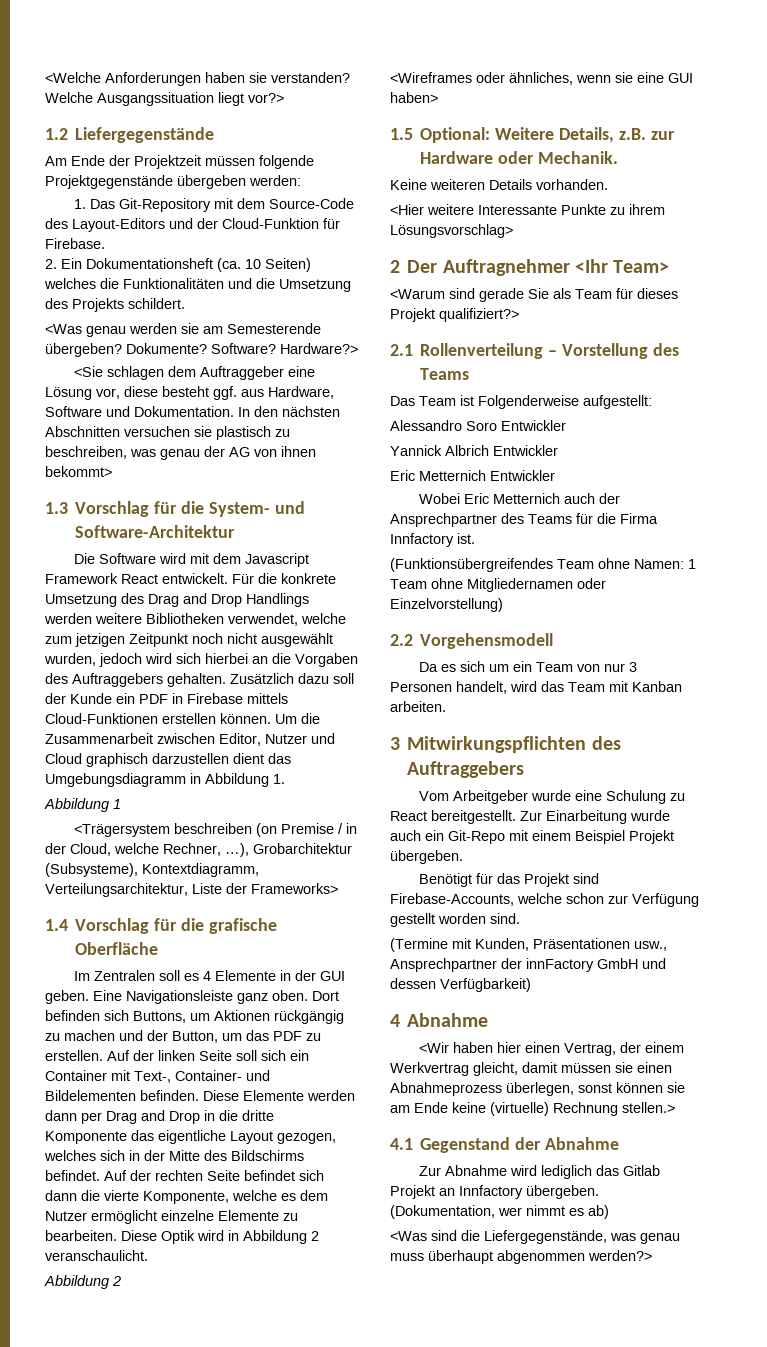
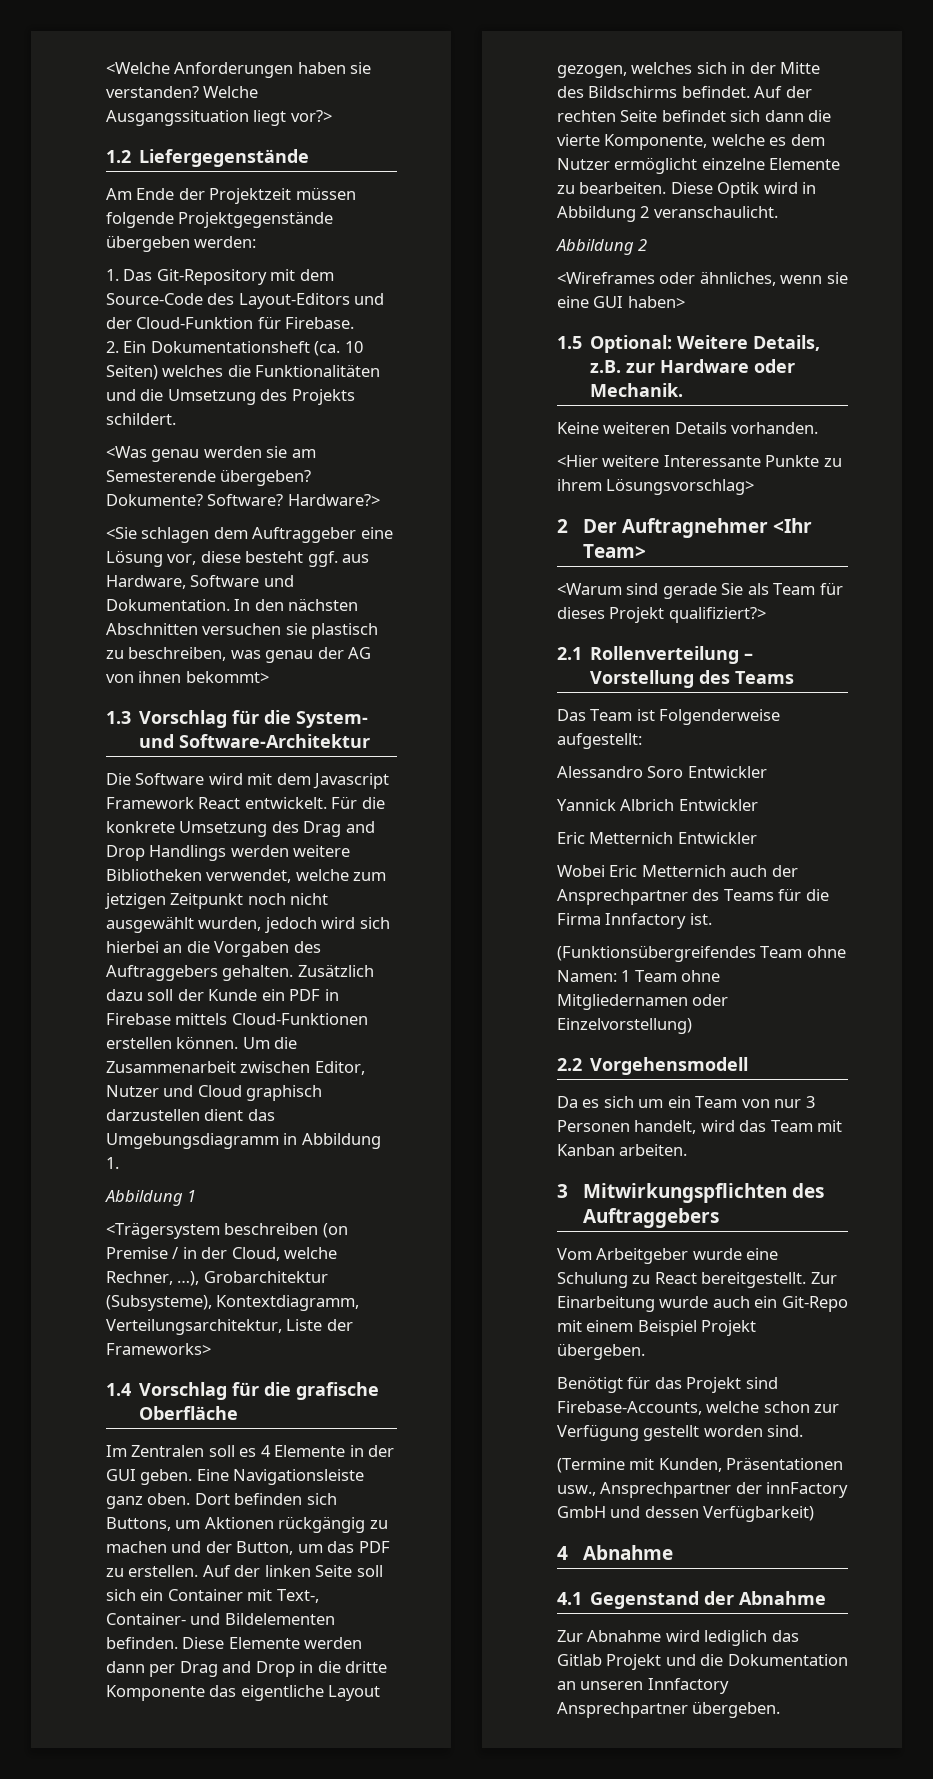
- <Wir haben hier einen Vertrag, der einem Werkvertrag gleicht, damit müssen sie einen Abnahmeprozess überlegen, sonst können sie am Ende keine (virtuelle) Rechnung stellen.>
- Zur Abnahme wird lediglich das Gitlab Projekt an Innfactory übergeben. (Dokumentation, wer nimmt es ab)
- <Was sind die Liefergegenstände, was genau muss überhaupt abgenommen werden?>
+ Zur Abnahme wird lediglich das Gitlab Projekt und die Dokumentation an unseren Innfactory Ansprechpartner übergeben.

